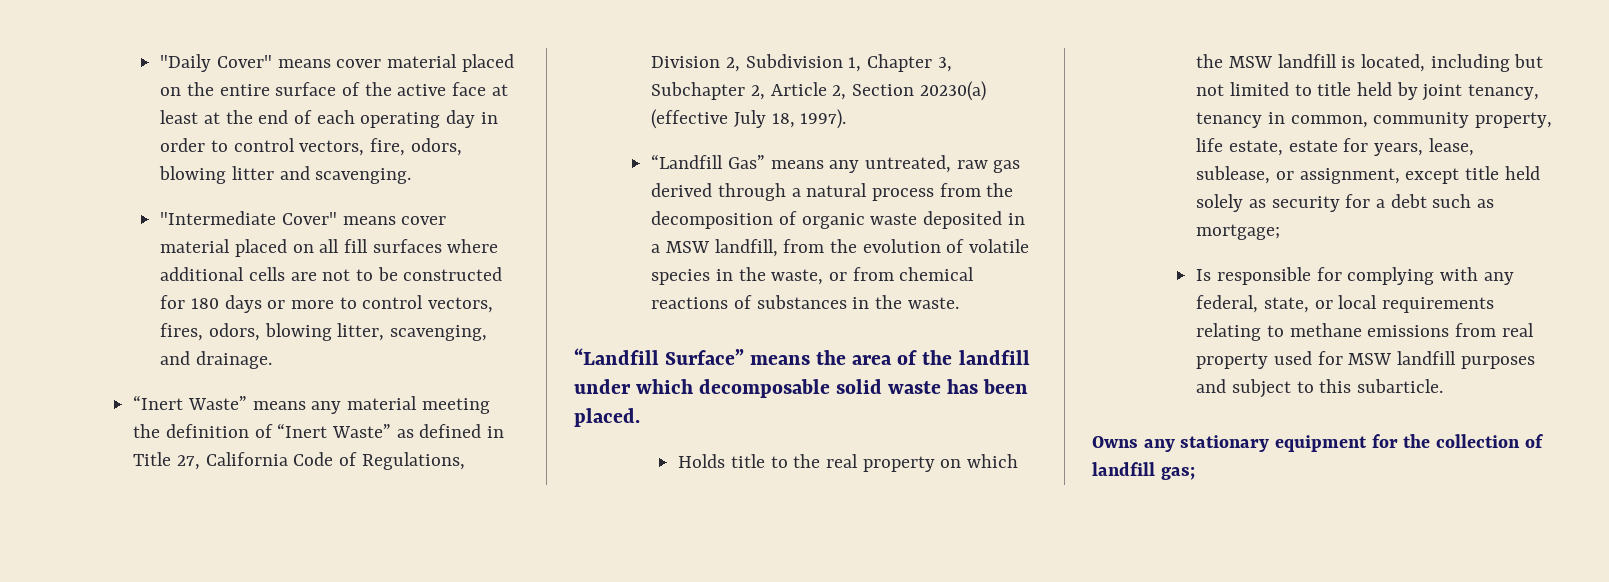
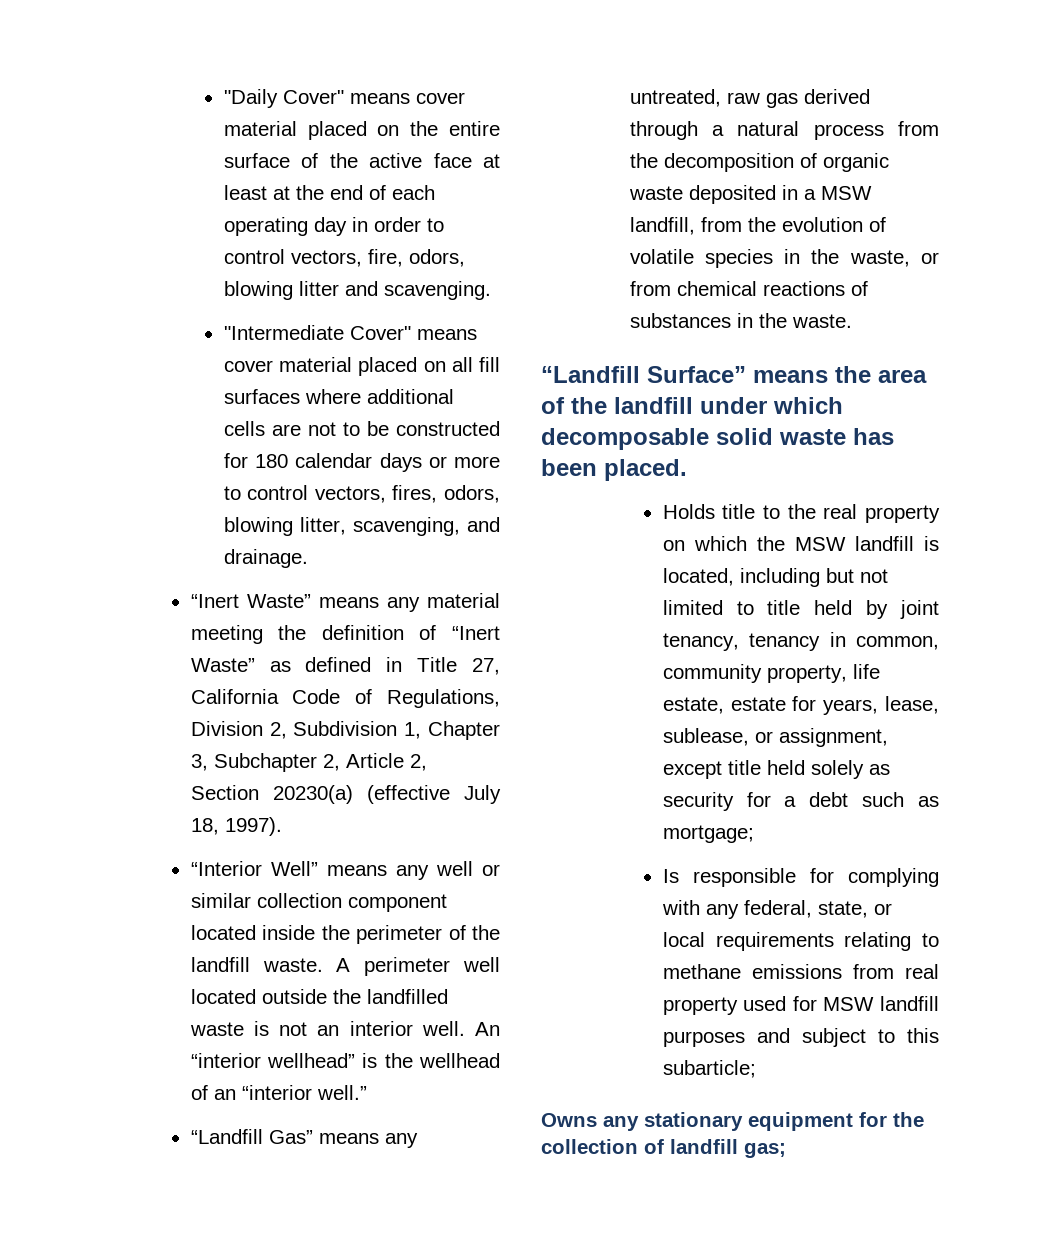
- "Intermediate Cover" means cover material placed on all fill surfaces where additional cells are not to be constructed for 180 days or more to control vectors, fires, odors, blowing litter, scavenging, and drainage.
+ "Intermediate Cover" means cover material placed on all fill surfaces where additional cells are not to be constructed for 180 calendar days or more to control vectors, fires, odors, blowing litter, scavenging, and drainage.
+ “Interior Well” means any well or similar collection component located inside the perimeter of the landfill waste. A perimeter well located outside the landfilled waste is not an interior well. An “interior wellhead” is the wellhead of an “interior well.”
- Is responsible for complying with any federal, state, or local requirements relating to methane emissions from real property used for MSW landfill purposes and subject to this subarticle.
+ Is responsible for complying with any federal, state, or local requirements relating to methane emissions from real property used for MSW landfill purposes and subject to this subarticle;

